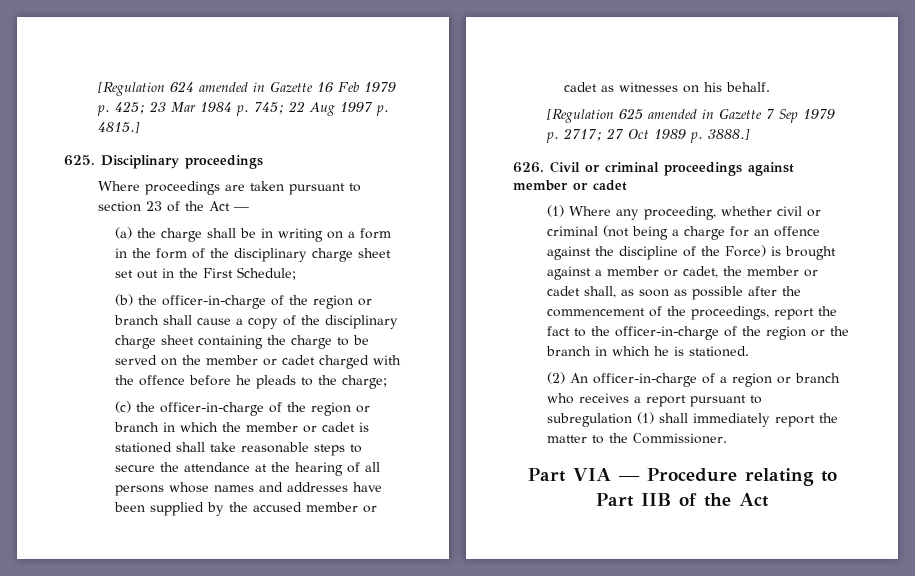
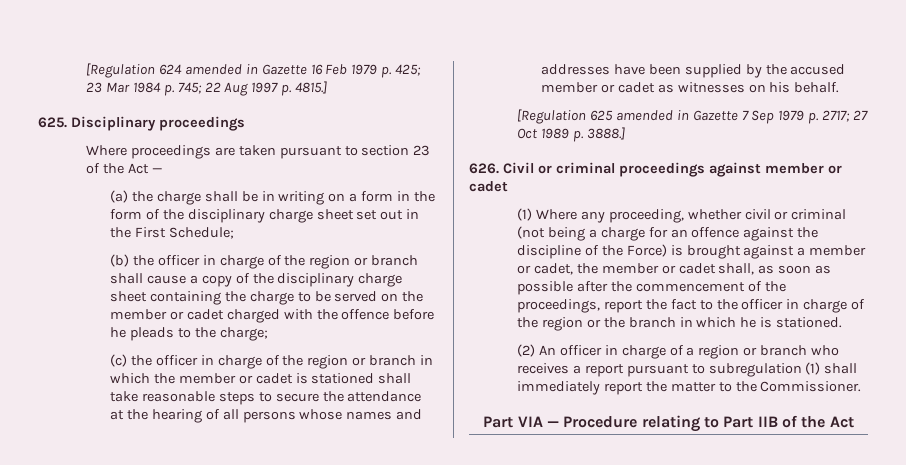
- (b) the officer-in-charge of the region or branch shall cause a copy of the disciplinary charge sheet containing the charge to be served on the member or cadet charged with the offence before he pleads to the charge;
+ (b) the officer in charge of the region or branch shall cause a copy of the disciplinary charge sheet containing the charge to be served on the member or cadet charged with the offence before he pleads to the charge;
- (c) the officer-in-charge of the region or branch in which the member or cadet is stationed shall take reasonable steps to secure the attendance at the hearing of all persons whose names and addresses have been supplied by the accused member or cadet as witnesses on his behalf.
+ (c) the officer in charge of the region or branch in which the member or cadet is stationed shall take reasonable steps to secure the attendance at the hearing of all persons whose names and addresses have been supplied by the accused member or cadet as witnesses on his behalf.
- (1) Where any proceeding, whether civil or criminal (not being a charge for an offence against the discipline of the Force) is brought against a member or cadet, the member or cadet shall, as soon as possible after the commencement of the proceedings, report the fact to the officer-in-charge of the region or the branch in which he is stationed.
+ (1) Where any proceeding, whether civil or criminal (not being a charge for an offence against the discipline of the Force) is brought against a member or cadet, the member or cadet shall, as soon as possible after the commencement of the proceedings, report the fact to the officer in charge of the region or the branch in which he is stationed.
- (2) An officer-in-charge of a region or branch who receives a report pursuant to subregulation (1) shall immediately report the matter to the Commissioner.
+ (2) An officer in charge of a region or branch who receives a report pursuant to subregulation (1) shall immediately report the matter to the Commissioner.

